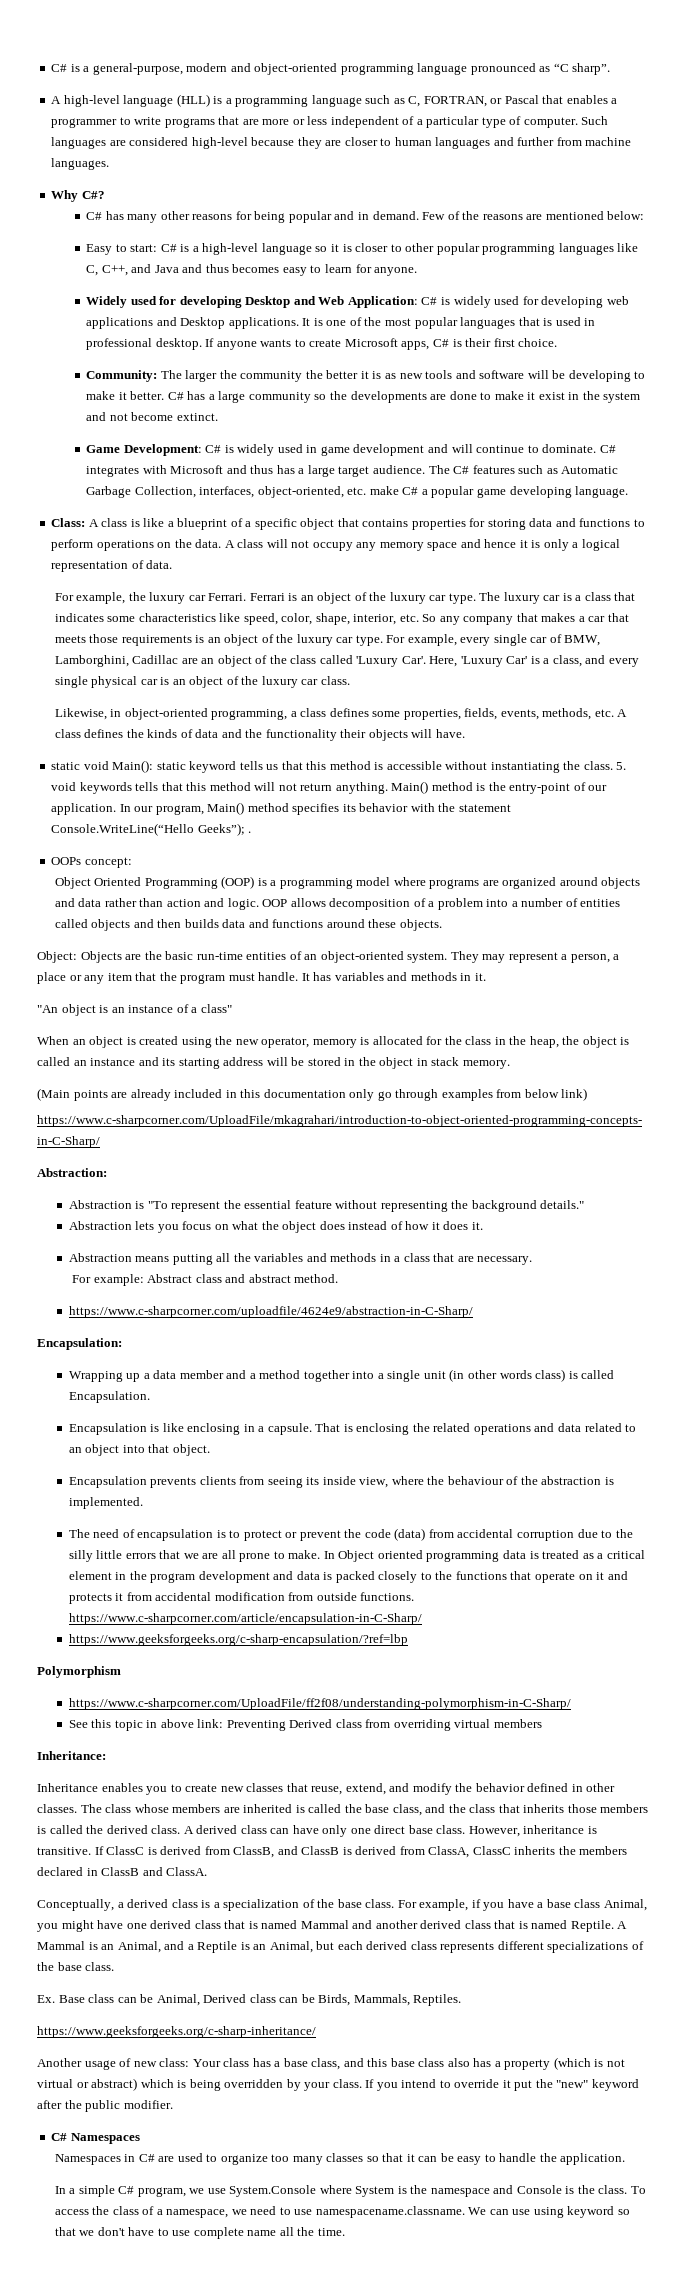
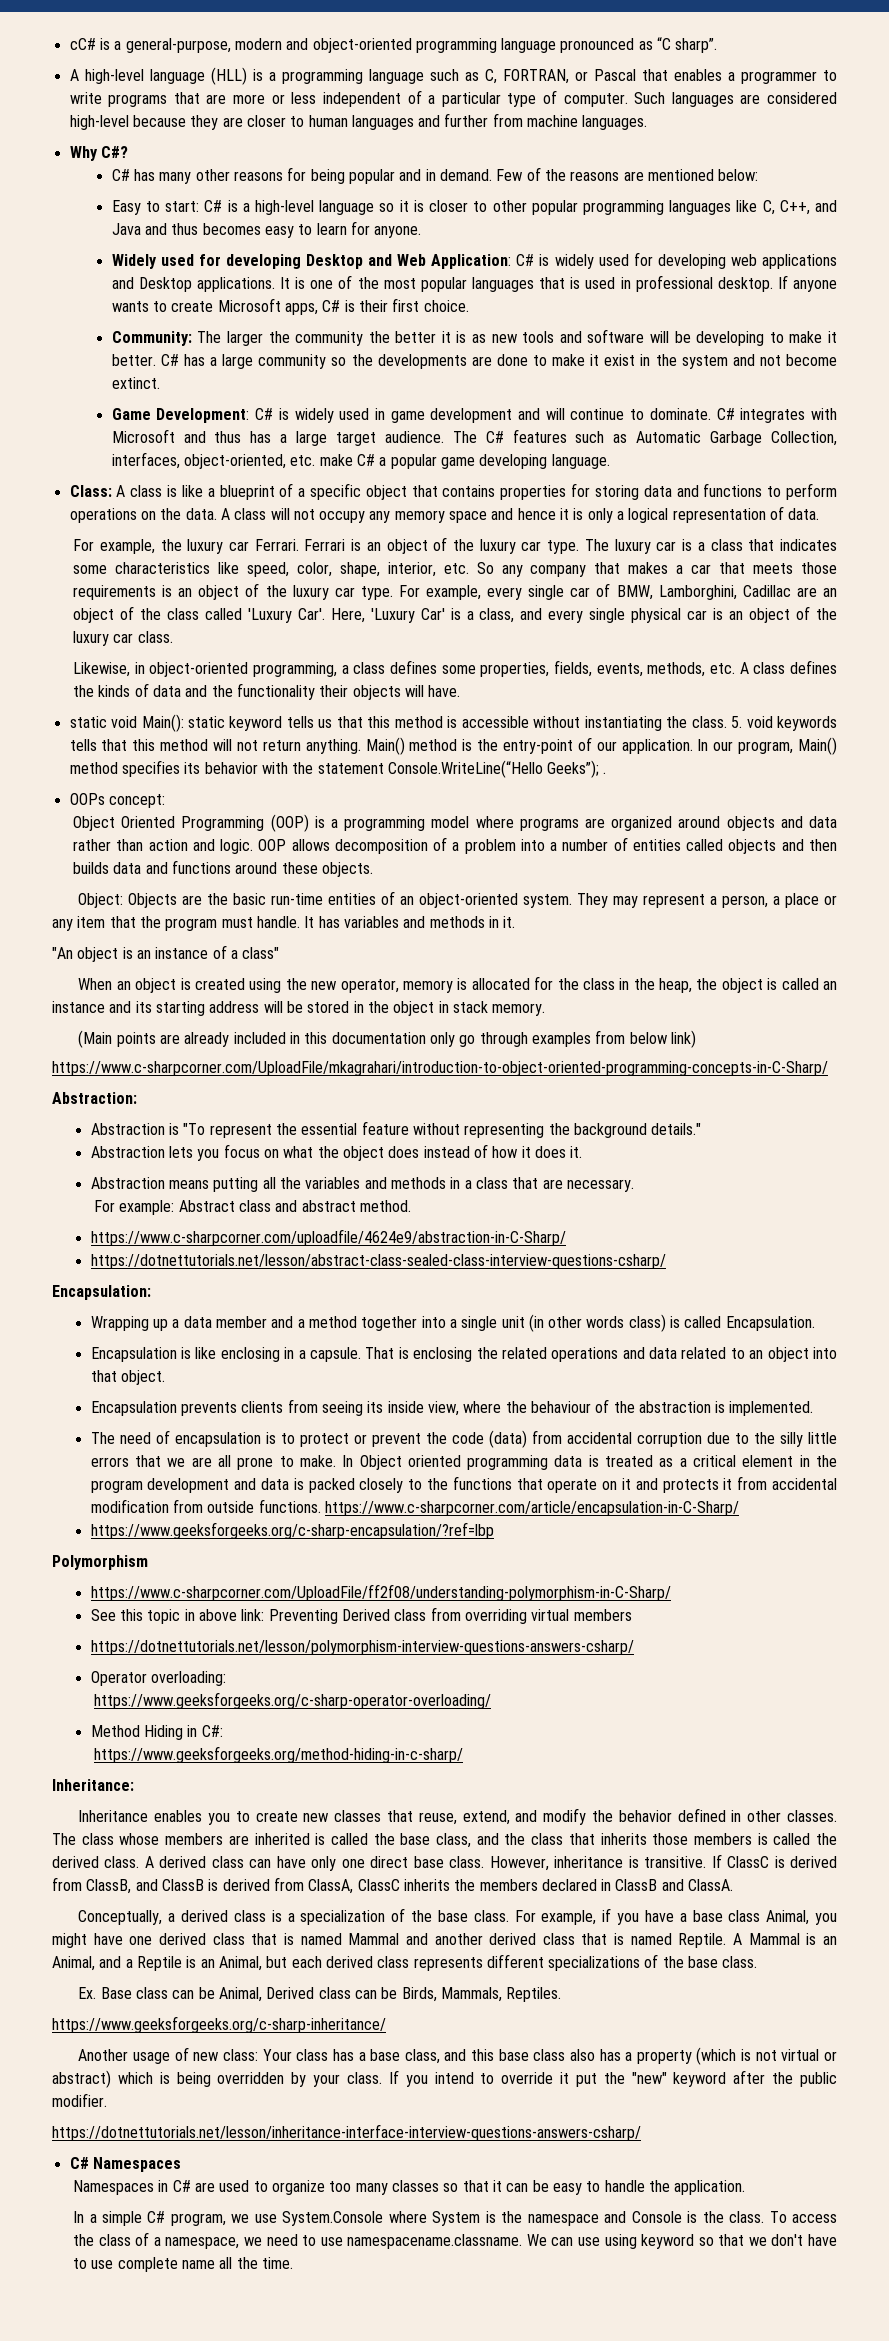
- C# is a general-purpose, modern and object-oriented programming language pronounced as “C sharp”.
+ cC# is a general-purpose, modern and object-oriented programming language pronounced as “C sharp”.
+ https://dotnettutorials.net/lesson/abstract-class-sealed-class-interview-questions-csharp/
+ https://dotnettutorials.net/lesson/polymorphism-interview-questions-answers-csharp/
+ Operator overloading:
+ https://www.geeksforgeeks.org/c-sharp-operator-overloading/
+ Method Hiding in C#:
+ https://www.geeksforgeeks.org/method-hiding-in-c-sharp/
+ https://dotnettutorials.net/lesson/inheritance-interface-interview-questions-answers-csharp/

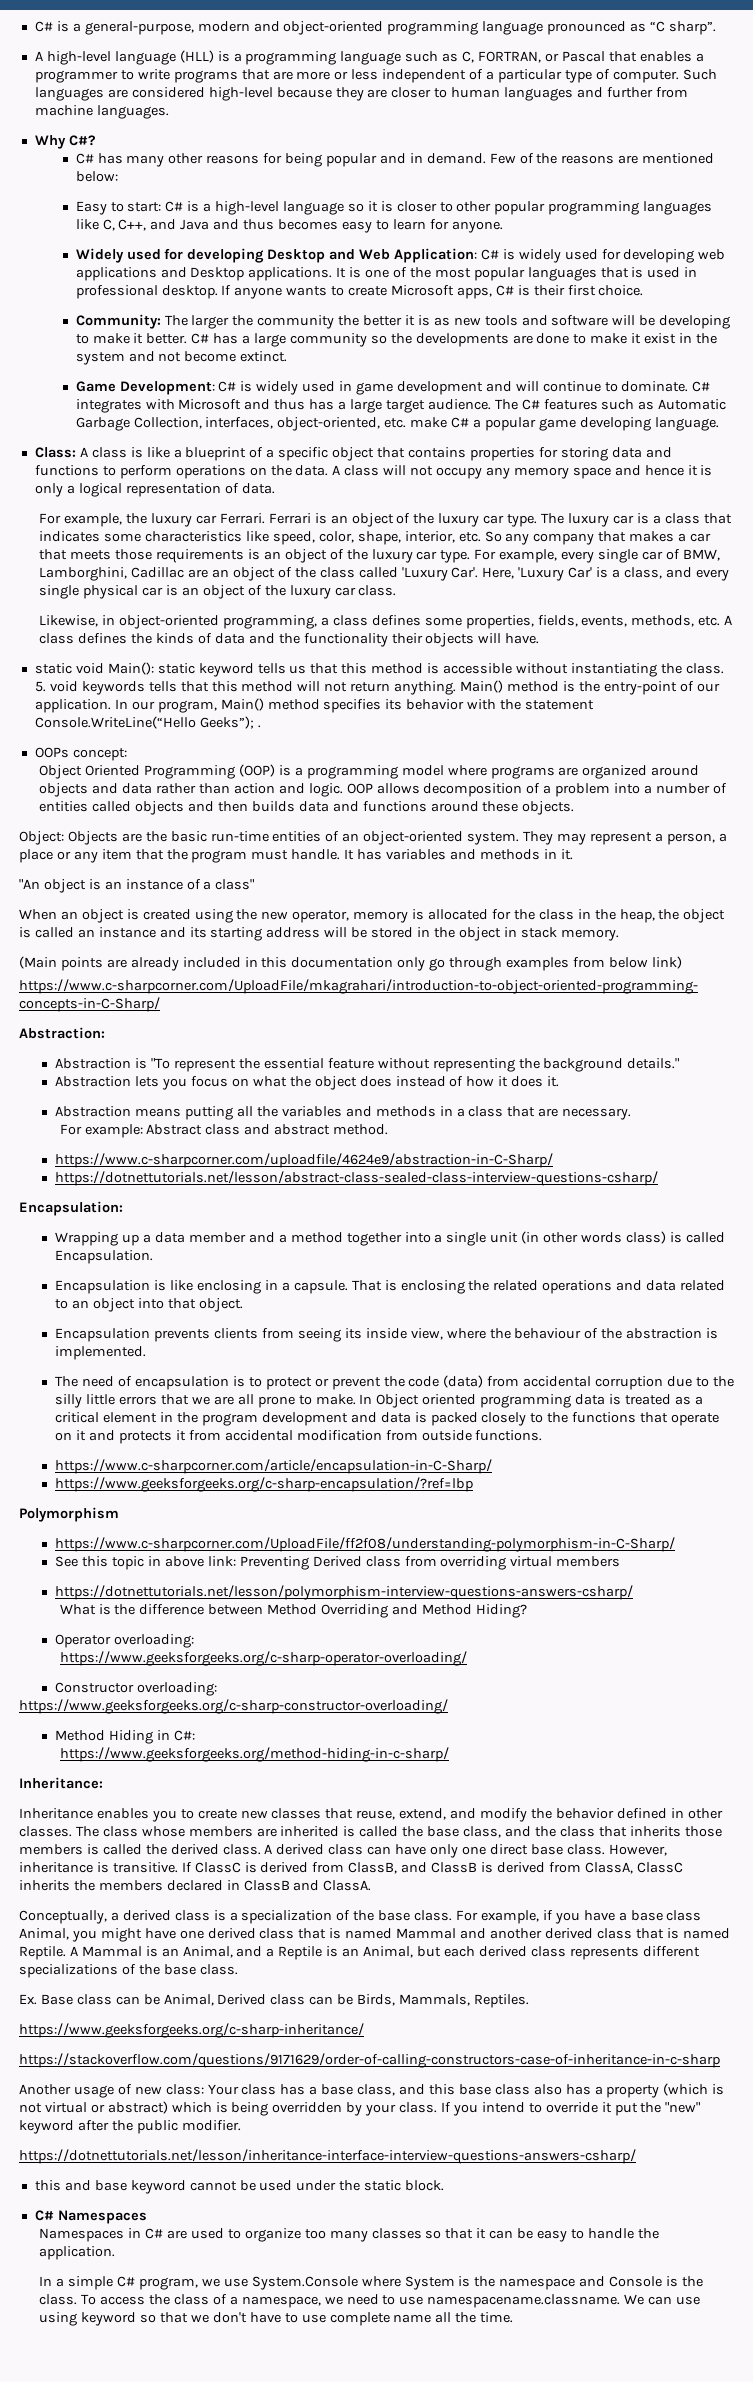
- cC# is a general-purpose, modern and object-oriented programming language pronounced as “C sharp”.
+ C# is a general-purpose, modern and object-oriented programming language pronounced as “C sharp”.
- In Object oriented programming data is treated as a critical element in the program development and data is packed closely to the functions that operate on it and protects it from accidental modification from outside functions. https://www.c-sharpcorner.com/article/encapsulation-in-C-Sharp/
+ In Object oriented programming data is treated as a critical element in the program development and data is packed closely to the functions that operate on it and protects it from accidental modification from outside functions.
+ https://www.c-sharpcorner.com/article/encapsulation-in-C-Sharp/
+ What is the difference between Method Overriding and Method Hiding?
+ Constructor overloading:
+ https://www.geeksforgeeks.org/c-sharp-constructor-overloading/
+ https://stackoverflow.com/questions/9171629/order-of-calling-constructors-case-of-inheritance-in-c-sharp
+ this and base keyword cannot be used under the static block.

